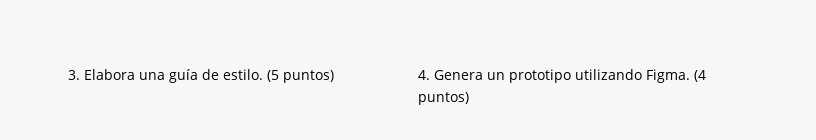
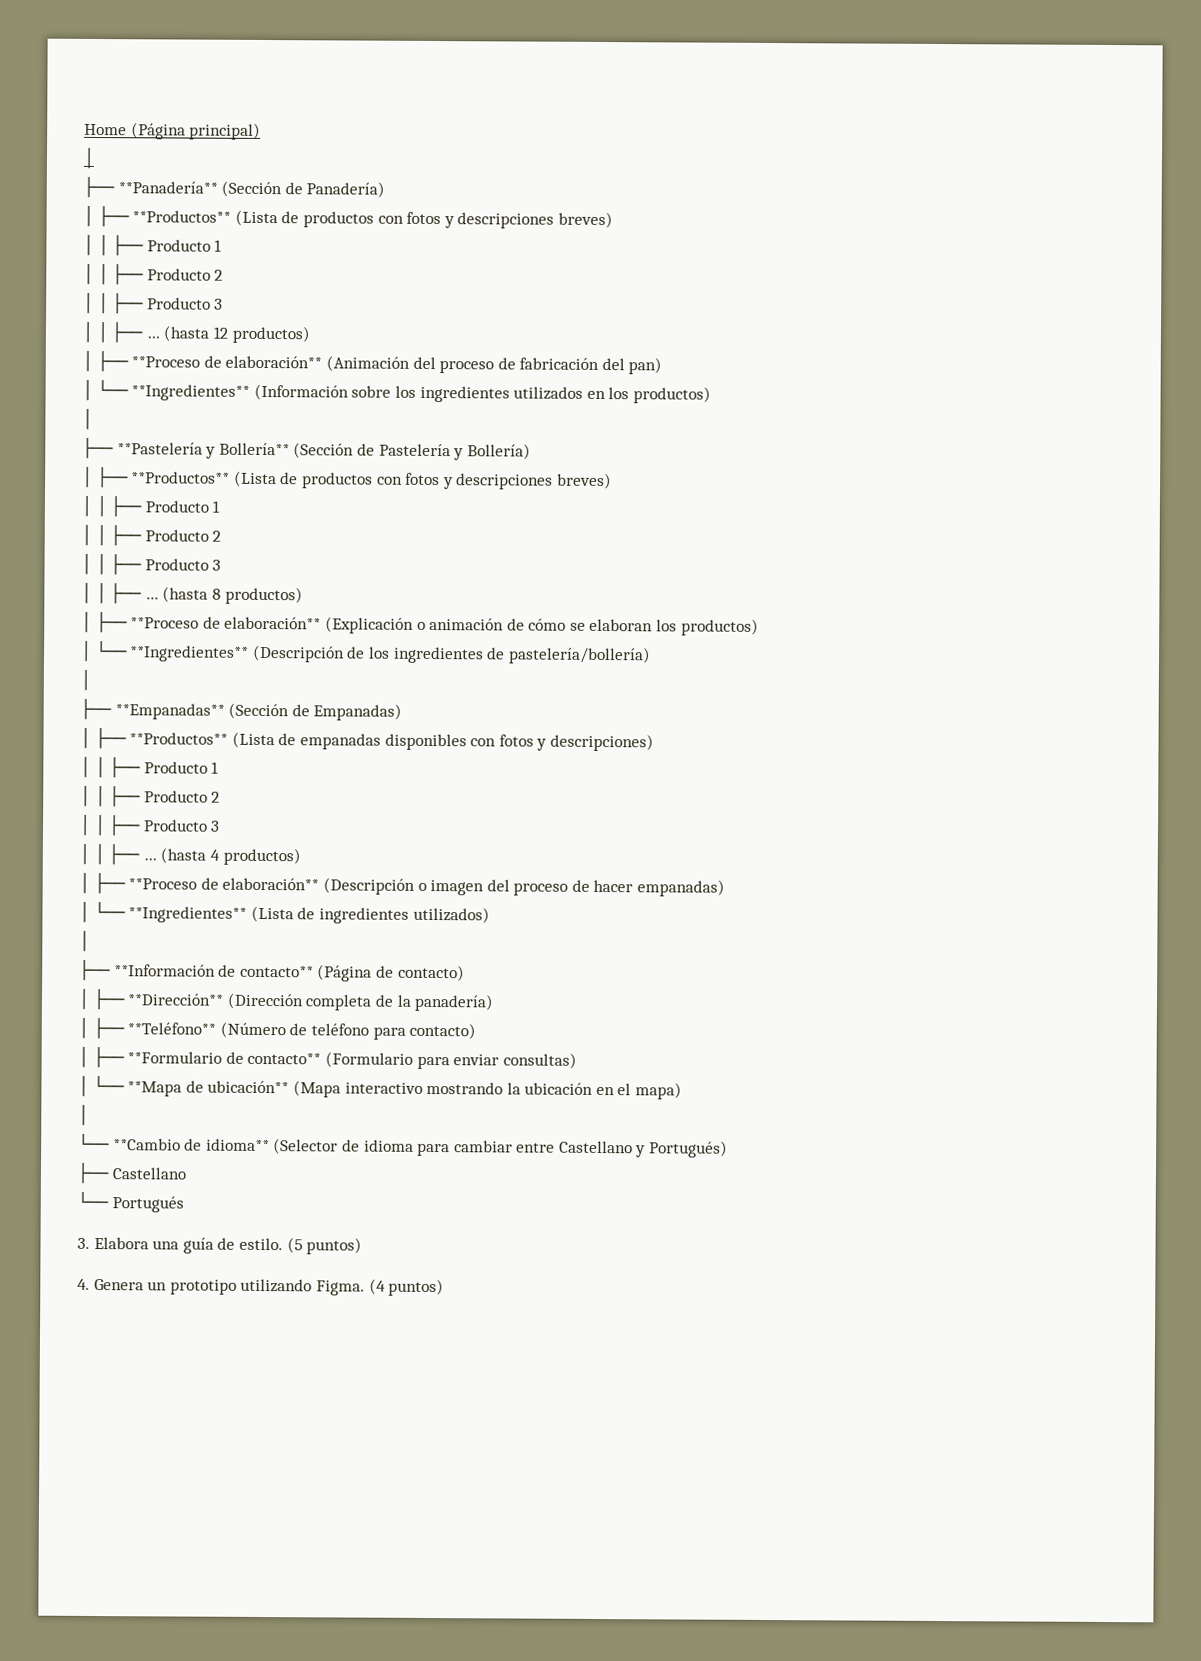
+ Home (Página principal)
+ │
+ ├── **Panadería** (Sección de Panadería)
+ │ ├── **Productos** (Lista de productos con fotos y descripciones breves)
+ │ │ ├── Producto 1
+ │ │ ├── Producto 2
+ │ │ ├── Producto 3
+ │ │ ├── … (hasta 12 productos)
+ │ ├── **Proceso de elaboración** (Animación del proceso de fabricación del pan)
+ │ └── **Ingredientes** (Información sobre los ingredientes utilizados en los productos)
+ │
+ ├── **Pastelería y Bollería** (Sección de Pastelería y Bollería)
+ │ ├── **Productos** (Lista de productos con fotos y descripciones breves)
+ │ │ ├── Producto 1
+ │ │ ├── Producto 2
+ │ │ ├── Producto 3
+ │ │ ├── … (hasta 8 productos)
+ │ ├── **Proceso de elaboración** (Explicación o animación de cómo se elaboran los productos)
+ │ └── **Ingredientes** (Descripción de los ingredientes de pastelería/bollería)
+ │
+ ├── **Empanadas** (Sección de Empanadas)
+ │ ├── **Productos** (Lista de empanadas disponibles con fotos y descripciones)
+ │ │ ├── Producto 1
+ │ │ ├── Producto 2
+ │ │ ├── Producto 3
+ │ │ ├── … (hasta 4 productos)
+ │ ├── **Proceso de elaboración** (Descripción o imagen del proceso de hacer empanadas)
+ │ └── **Ingredientes** (Lista de ingredientes utilizados)
+ │
+ ├── **Información de contacto** (Página de contacto)
+ │ ├── **Dirección** (Dirección completa de la panadería)
+ │ ├── **Teléfono** (Número de teléfono para contacto)
+ │ ├── **Formulario de contacto** (Formulario para enviar consultas)
+ │ └── **Mapa de ubicación** (Mapa interactivo mostrando la ubicación en el mapa)
+ │
+ └── **Cambio de idioma** (Selector de idioma para cambiar entre Castellano y Portugués)
+ ├── Castellano
+ └── Portugués

